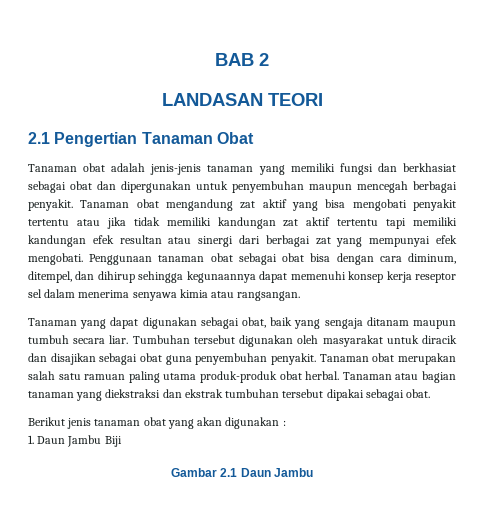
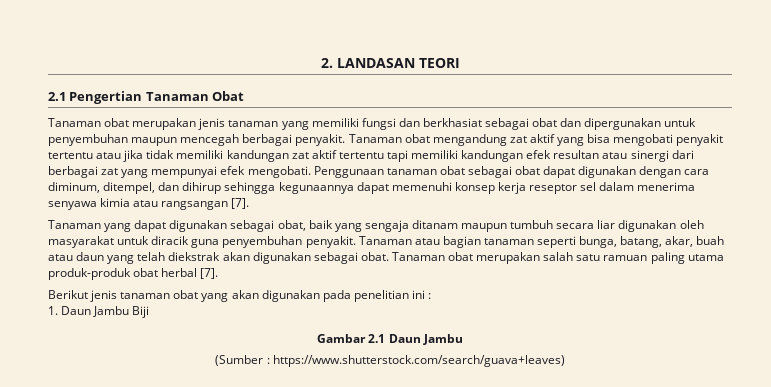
- BAB 2
- LANDASAN TEORI
+ 2. LANDASAN TEORI
- Tanaman obat adalah jenis-jenis tanaman yang memiliki fungsi dan berkhasiat sebagai obat dan dipergunakan untuk penyembuhan maupun mencegah berbagai penyakit.
+ Tanaman obat merupakan jenis tanaman yang memiliki fungsi dan berkhasiat sebagai obat dan dipergunakan untuk penyembuhan maupun mencegah berbagai penyakit.
- Penggunaan tanaman obat sebagai obat bisa dengan cara diminum, ditempel, dan dihirup sehingga kegunaannya dapat memenuhi konsep kerja reseptor sel dalam menerima senyawa kimia atau rangsangan.
+ Penggunaan tanaman obat sebagai obat dapat digunakan dengan cara diminum, ditempel, dan dihirup sehingga kegunaannya dapat memenuhi konsep kerja reseptor sel dalam menerima senyawa kimia atau rangsangan [7].
- Tanaman yang dapat digunakan sebagai obat, baik yang sengaja ditanam maupun tumbuh secara liar. Tumbuhan tersebut digunakan oleh masyarakat untuk diracik dan disajikan sebagai obat guna penyembuhan penyakit.
+ Tanaman yang dapat digunakan sebagai obat, baik yang sengaja ditanam maupun tumbuh secara liar digunakan oleh masyarakat untuk diracik guna penyembuhan penyakit. Tanaman atau bagian tanaman seperti bunga, batang, akar, buah atau daun yang telah diekstrak akan digunakan sebagai obat.
- Tanaman obat merupakan salah satu ramuan paling utama produk-produk obat herbal. Tanaman atau bagian tanaman yang diekstraksi dan ekstrak tumbuhan tersebut dipakai sebagai obat.
+ Tanaman obat merupakan salah satu ramuan paling utama produk-produk obat herbal [7].
- Berikut jenis tanaman obat yang akan digunakan :
+ Berikut jenis tanaman obat yang akan digunakan pada penelitian ini :
+ (Sumber : https://www.shutterstock.com/search/guava+leaves)

